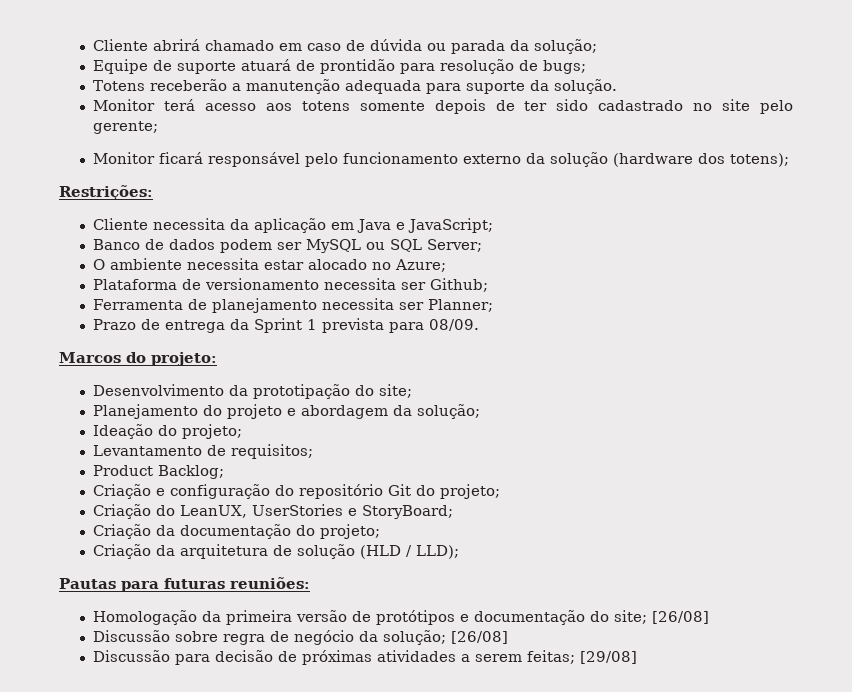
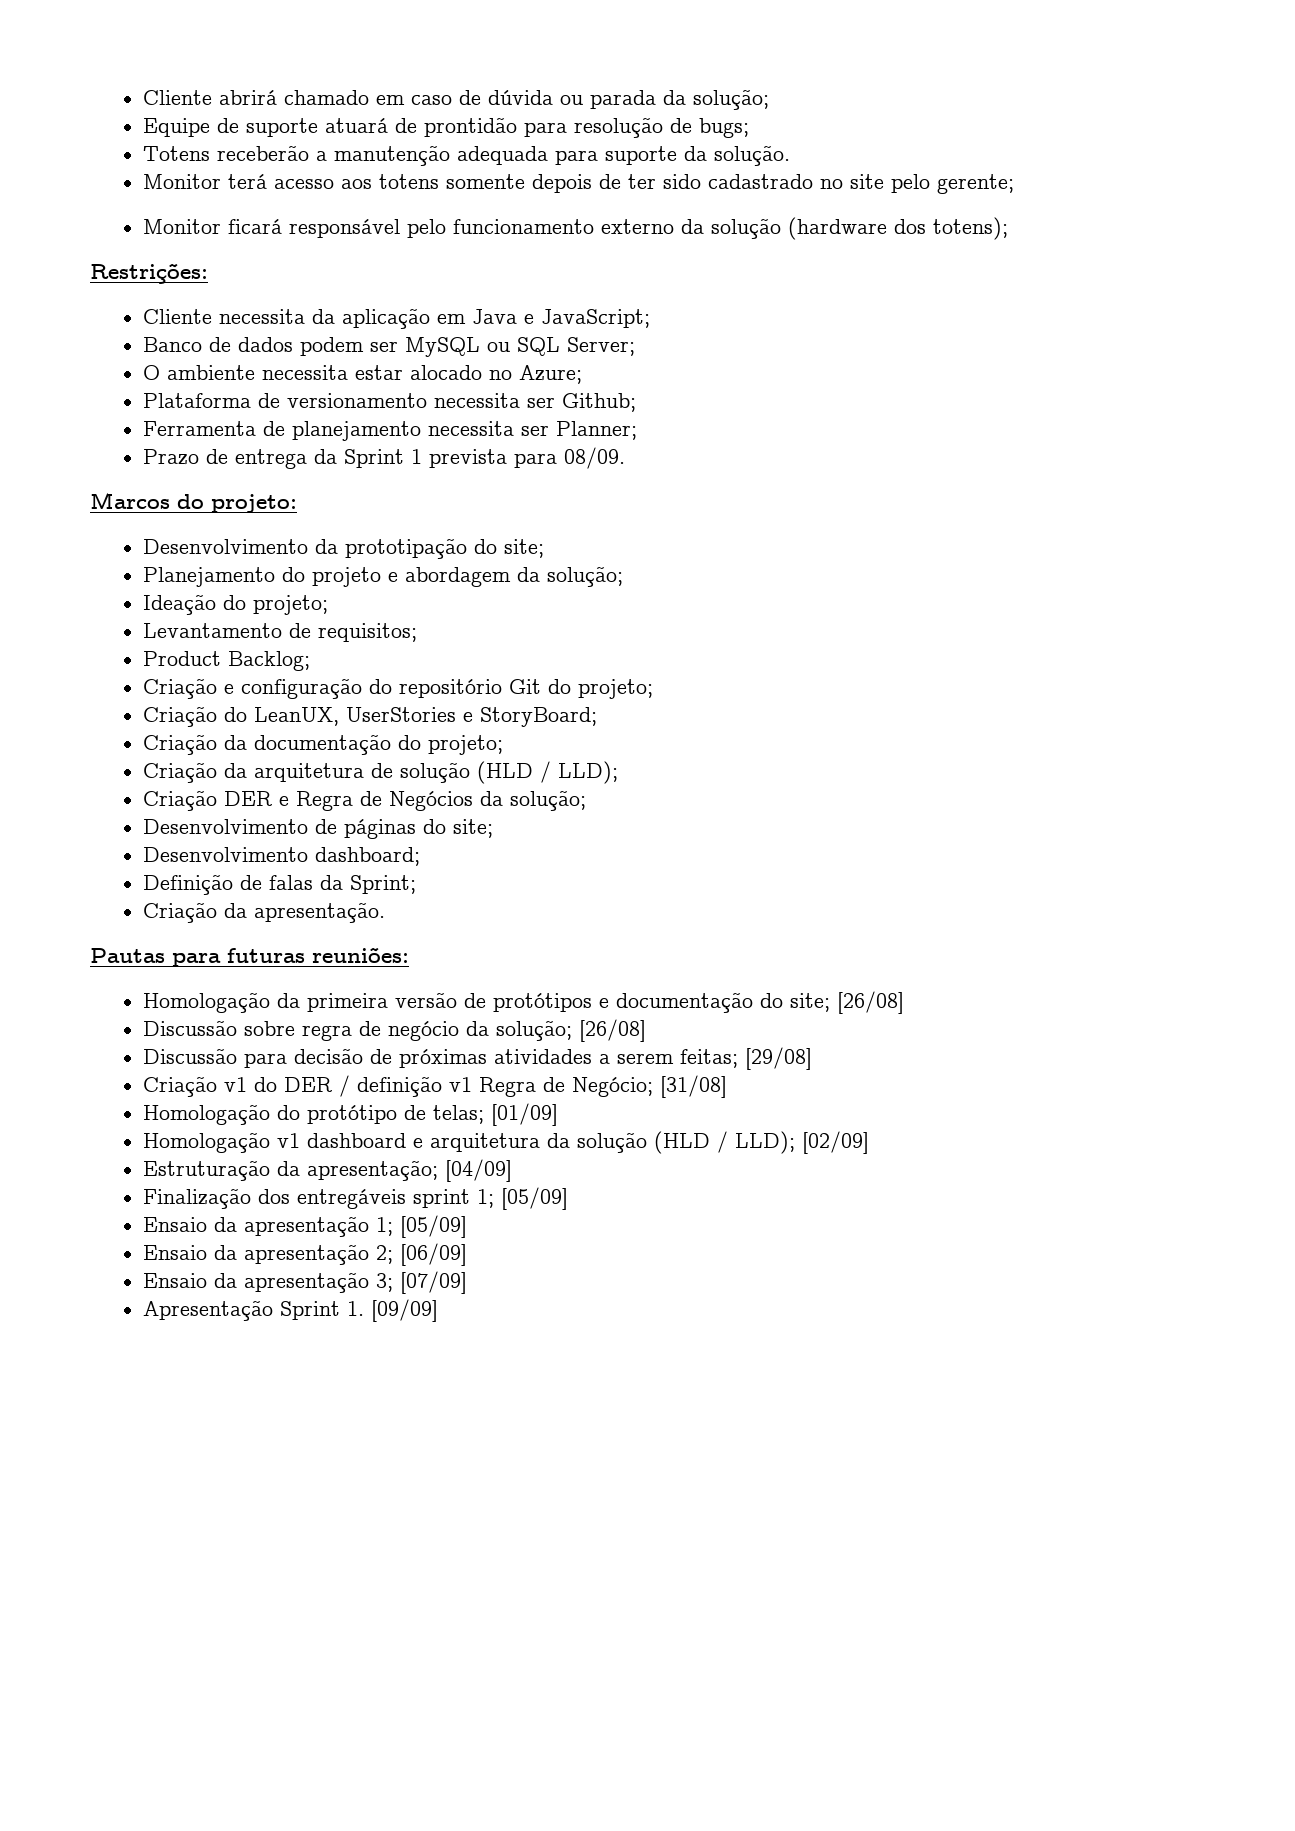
+ Criação DER e Regra de Negócios da solução;
+ Desenvolvimento de páginas do site;
+ Desenvolvimento dashboard;
+ Definição de falas da Sprint;
+ Criação da apresentação.
+ Criação v1 do DER / definição v1 Regra de Negócio; [31/08]
+ Homologação do protótipo de telas; [01/09]
+ Homologação v1 dashboard e arquitetura da solução (HLD / LLD); [02/09]
+ Estruturação da apresentação; [04/09]
+ Finalização dos entregáveis sprint 1; [05/09]
+ Ensaio da apresentação 1; [05/09]
+ Ensaio da apresentação 2; [06/09]
+ Ensaio da apresentação 3; [07/09]
+ Apresentação Sprint 1. [09/09]

